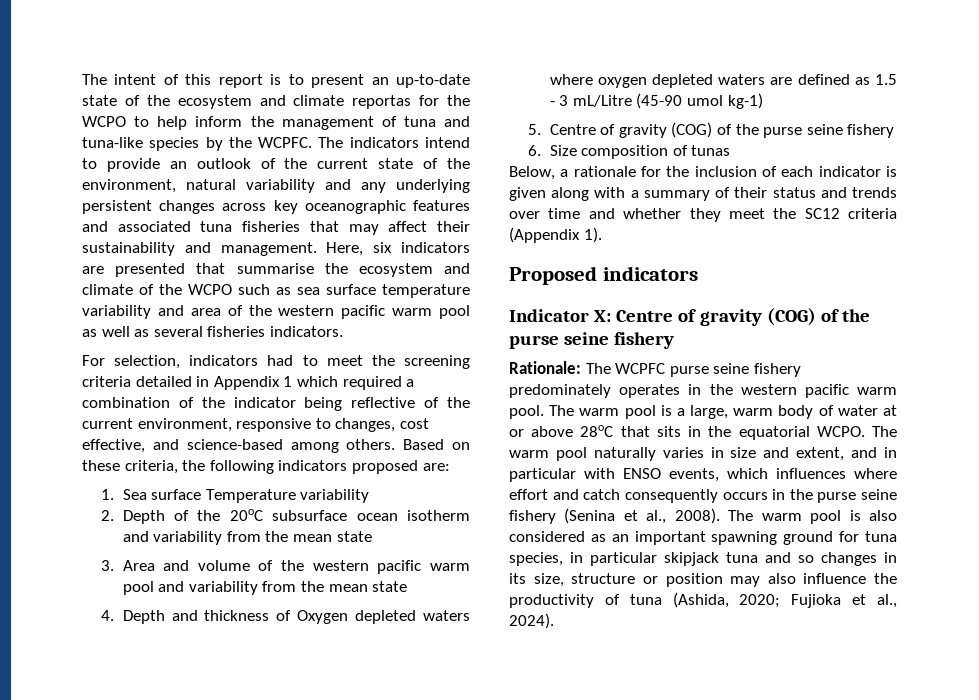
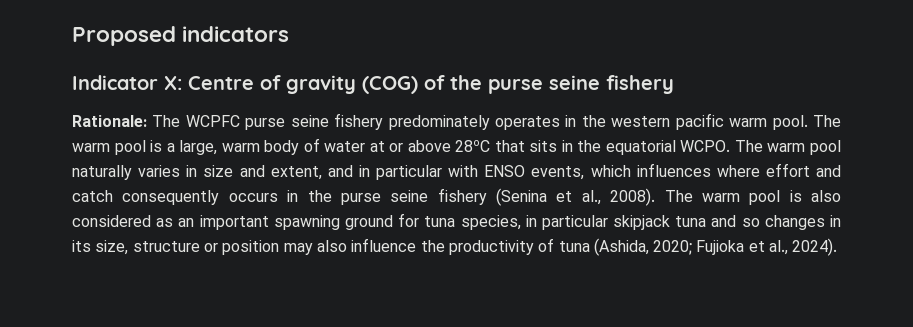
- The intent of this report is to present an up-to-date state of the ecosystem and climate reportas for the WCPO to help inform the management of tuna and tuna-like species by the WCPFC. The indicators intend to provide an outlook of the current state of the environment, natural variability and any underlying persistent changes across key oceanographic features and associated tuna fisheries that may affect their sustainability and management. Here, six indicators are presented that summarise the ecosystem and climate of the WCPO such as sea surface temperature variability and area of the western pacific warm pool as well as several fisheries indicators.
- For selection, indicators had to meet the screening criteria detailed in Appendix 1 which required a combination of the indicator being reflective of the current environment, responsive to changes, cost effective, and science-based among others. Based on these criteria, the following indicators proposed are:
- 1. Sea surface Temperature variability
- 2. Depth of the 20oC subsurface ocean isotherm and variability from the mean state
- 3. Area and volume of the western pacific warm pool and variability from the mean state
- 4. Depth and thickness of Oxygen depleted waters where oxygen depleted waters are defined as 1.5 - 3 mL/Litre (45-90 umol kg-1)
- 5. Centre of gravity (COG) of the purse seine fishery
- 6. Size composition of tunas
- Below, a rationale for the inclusion of each indicator is given along with a summary of their status and trends over time and whether they meet the SC12 criteria (Appendix 1).

